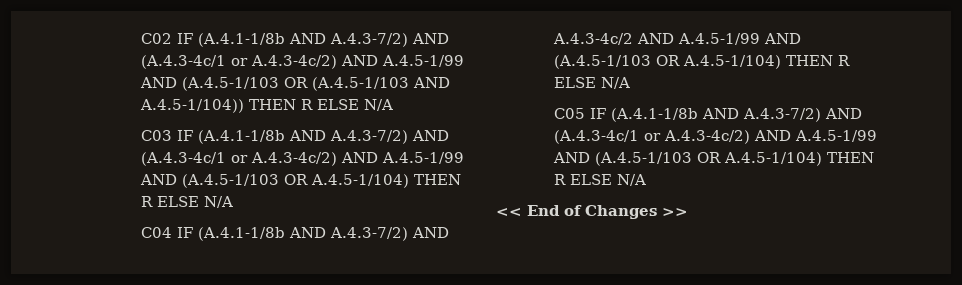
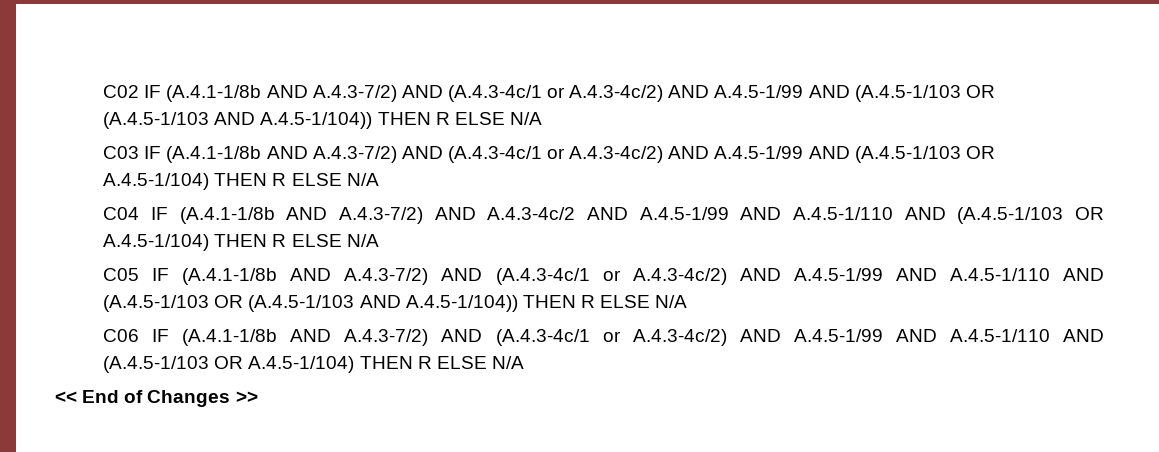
- C04 IF (A.4.1-1/8b AND A.4.3-7/2) AND A.4.3-4c/2 AND A.4.5-1/99 AND (A.4.5-1/103 OR A.4.5-1/104) THEN R ELSE N/A
+ C04 IF (A.4.1-1/8b AND A.4.3-7/2) AND A.4.3-4c/2 AND A.4.5-1/99 AND A.4.5-1/110 AND (A.4.5-1/103 OR A.4.5-1/104) THEN R ELSE N/A
- C05 IF (A.4.1-1/8b AND A.4.3-7/2) AND (A.4.3-4c/1 or A.4.3-4c/2) AND A.4.5-1/99 AND (A.4.5-1/103 OR A.4.5-1/104) THEN R ELSE N/A
+ C05 IF (A.4.1-1/8b AND A.4.3-7/2) AND (A.4.3-4c/1 or A.4.3-4c/2) AND A.4.5-1/99 AND A.4.5-1/110 AND (A.4.5-1/103 OR (A.4.5-1/103 AND A.4.5-1/104)) THEN R ELSE N/A
+ C06 IF (A.4.1-1/8b AND A.4.3-7/2) AND (A.4.3-4c/1 or A.4.3-4c/2) AND A.4.5-1/99 AND A.4.5-1/110 AND (A.4.5-1/103 OR A.4.5-1/104) THEN R ELSE N/A

